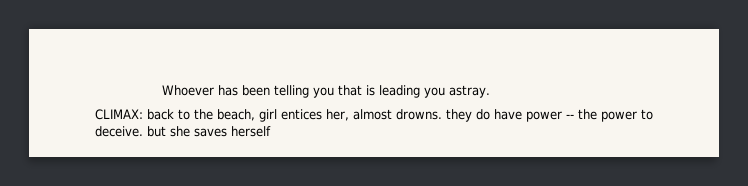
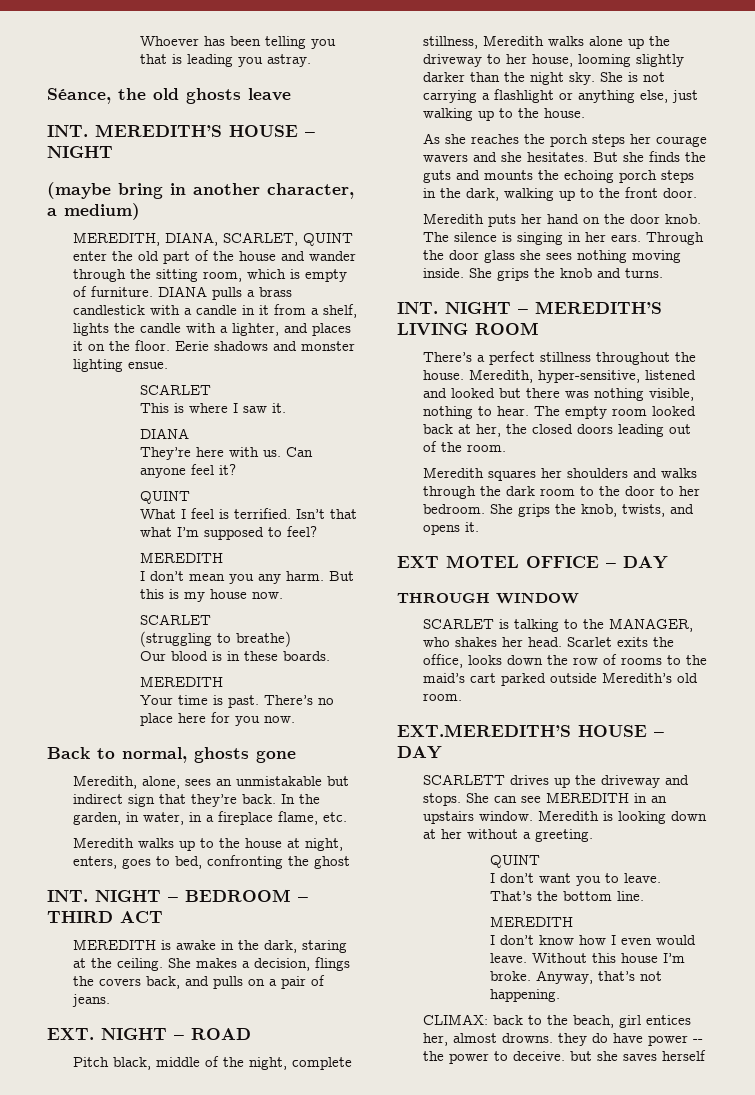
+ Séance, the old ghosts leave
+ INT. MEREDITH’S HOUSE – NIGHT
+ (maybe bring in another character, a medium)
+ MEREDITH, DIANA, SCARLET, QUINT enter the old part of the house and wander through the sitting room, which is empty of furniture. DIANA pulls a brass candlestick with a candle in it from a shelf, lights the candle with a lighter, and places it on the floor. Eerie shadows and monster lighting ensue.
+ SCARLET
+ This is where I saw it.
+ DIANA
+ They’re here with us. Can anyone feel it?
+ QUINT
+ What I feel is terrified. Isn’t that what I’m supposed to feel?
+ MEREDITH
+ I don’t mean you any harm. But this is my house now.
+ SCARLET
+ (struggling to breathe)
+ Our blood is in these boards.
+ MEREDITH
+ Your time is past. There’s no place here for you now.
+ Back to normal, ghosts gone
+ Meredith, alone, sees an unmistakable but indirect sign that they’re back. In the garden, in water, in a fireplace flame, etc.
+ Meredith walks up to the house at night, enters, goes to bed, confronting the ghost
+ INT. NIGHT – BEDROOM – THIRD ACT
+ MEREDITH is awake in the dark, staring at the ceiling. She makes a decision, flings the covers back, and pulls on a pair of jeans.
+ EXT. NIGHT – ROAD
+ Pitch black, middle of the night, complete stillness, Meredith walks alone up the driveway to her house, looming slightly darker than the night sky. She is not carrying a flashlight or anything else, just walking up to the house.
+ As she reaches the porch steps her courage wavers and she hesitates. But she finds the guts and mounts the echoing porch steps in the dark, walking up to the front door.
+ Meredith puts her hand on the door knob. The silence is singing in her ears. Through the door glass she sees nothing moving inside. She grips the knob and turns.
+ INT. NIGHT – MEREDITH’S LIVING ROOM
+ There’s a perfect stillness throughout the house. Meredith, hyper-sensitive, listened and looked but there was nothing visible, nothing to hear. The empty room looked back at her, the closed doors leading out of the room.
+ Meredith squares her shoulders and walks through the dark room to the door to her bedroom. She grips the knob, twists, and opens it.
+ EXT MOTEL OFFICE – DAY
+ THROUGH WINDOW
+ SCARLET is talking to the MANAGER, who shakes her head. Scarlet exits the office, looks down the row of rooms to the maid’s cart parked outside Meredith’s old room.
+ EXT.MEREDITH’S HOUSE – DAY
+ SCARLETT drives up the driveway and stops. She can see MEREDITH in an upstairs window. Meredith is looking down at her without a greeting.
+ QUINT
+ I don’t want you to leave. That’s the bottom line.
+ MEREDITH
+ I don’t know how I even would leave. Without this house I’m broke. Anyway, that’s not happening.

